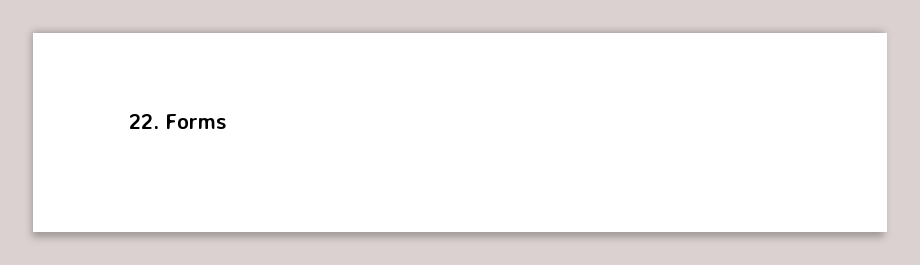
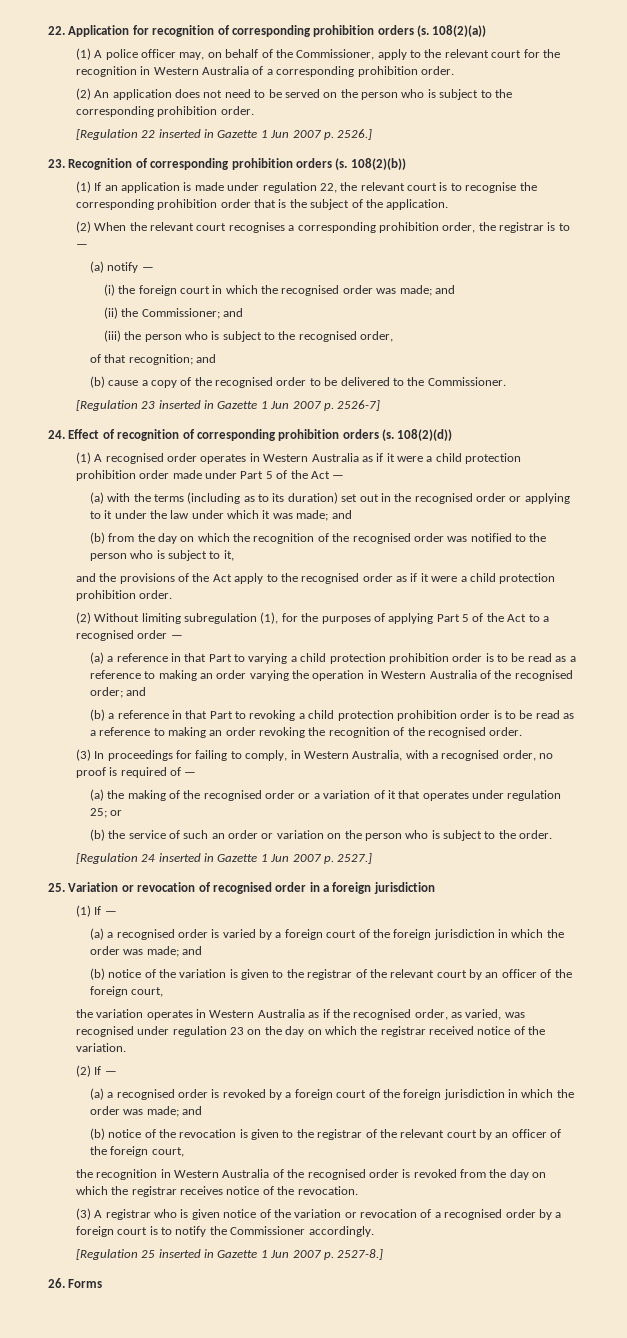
- 22. Forms
+ 22. Application for recognition of corresponding prohibition orders (s. 108(2)(a))
+ (1) A police officer may, on behalf of the Commissioner, apply to the relevant court for the recognition in Western Australia of a corresponding prohibition order.
+ (2) An application does not need to be served on the person who is subject to the corresponding prohibition order.
+ [Regulation 22 inserted in Gazette 1 Jun 2007 p. 2526.]
+ 23. Recognition of corresponding prohibition orders (s. 108(2)(b))
+ (1) If an application is made under regulation 22, the relevant court is to recognise the corresponding prohibition order that is the subject of the application.
+ (2) When the relevant court recognises a corresponding prohibition order, the registrar is to —
+ (a) notify —
+ (i) the foreign court in which the recognised order was made; and
+ (ii) the Commissioner; and
+ (iii) the person who is subject to the recognised order,
+ of that recognition; and
+ (b) cause a copy of the recognised order to be delivered to the Commissioner.
+ [Regulation 23 inserted in Gazette 1 Jun 2007 p. 2526-7]
+ 24. Effect of recognition of corresponding prohibition orders (s. 108(2)(d))
+ (1) A recognised order operates in Western Australia as if it were a child protection prohibition order made under Part 5 of the Act —
+ (a) with the terms (including as to its duration) set out in the recognised order or applying to it under the law under which it was made; and
+ (b) from the day on which the recognition of the recognised order was notified to the person who is subject to it,
+ and the provisions of the Act apply to the recognised order as if it were a child protection prohibition order.
+ (2) Without limiting subregulation (1), for the purposes of applying Part 5 of the Act to a recognised order —
+ (a) a reference in that Part to varying a child protection prohibition order is to be read as a reference to making an order varying the operation in Western Australia of the recognised order; and
+ (b) a reference in that Part to revoking a child protection prohibition order is to be read as a reference to making an order revoking the recognition of the recognised order.
+ (3) In proceedings for failing to comply, in Western Australia, with a recognised order, no proof is required of —
+ (a) the making of the recognised order or a variation of it that operates under regulation 25; or
+ (b) the service of such an order or variation on the person who is subject to the order.
+ [Regulation 24 inserted in Gazette 1 Jun 2007 p. 2527.]
+ 25. Variation or revocation of recognised order in a foreign jurisdiction
+ (1) If —
+ (a) a recognised order is varied by a foreign court of the foreign jurisdiction in which the order was made; and
+ (b) notice of the variation is given to the registrar of the relevant court by an officer of the foreign court,
+ the variation operates in Western Australia as if the recognised order, as varied, was recognised under regulation 23 on the day on which the registrar received notice of the variation.
+ (2) If —
+ (a) a recognised order is revoked by a foreign court of the foreign jurisdiction in which the order was made; and
+ (b) notice of the revocation is given to the registrar of the relevant court by an officer of the foreign court,
+ the recognition in Western Australia of the recognised order is revoked from the day on which the registrar receives notice of the revocation.
+ (3) A registrar who is given notice of the variation or revocation of a recognised order by a foreign court is to notify the Commissioner accordingly.
+ [Regulation 25 inserted in Gazette 1 Jun 2007 p. 2527-8.]
+ 26. Forms

